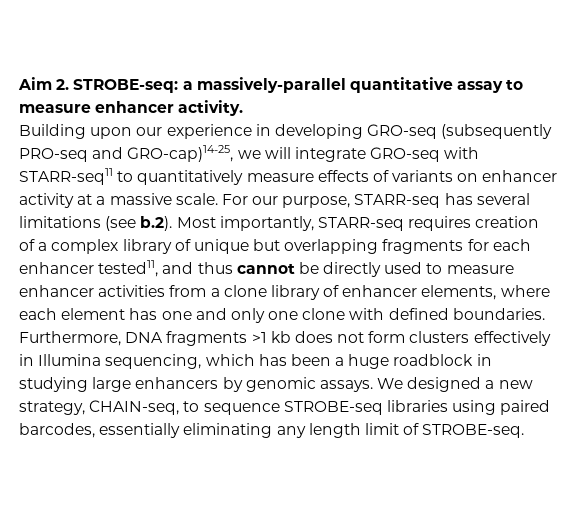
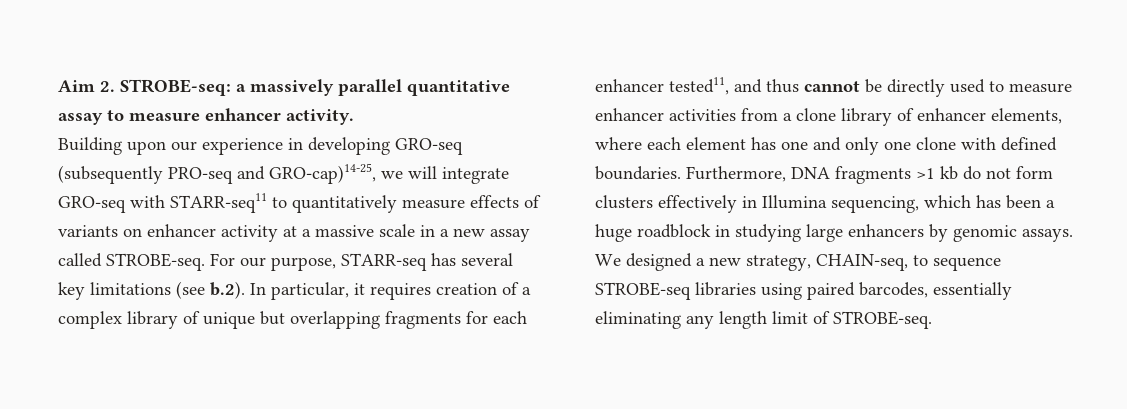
- Aim 2. STROBE-seq: a massively-parallel quantitative assay to measure enhancer activity.
+ Aim 2. STROBE-seq: a massively parallel quantitative assay to measure enhancer activity.
- Building upon our experience in developing GRO-seq (subsequently PRO-seq and GRO-cap)14-25, we will integrate GRO-seq with STARR-seq11 to quantitatively measure effects of variants on enhancer activity at a massive scale.
+ Building upon our experience in developing GRO-seq (subsequently PRO-seq and GRO-cap)14-25, we will integrate GRO-seq with STARR-seq11 to quantitatively measure effects of variants on enhancer activity at a massive scale in a new assay called STROBE-seq.
- For our purpose, STARR-seq has several limitations (see b.2). Most importantly, STARR-seq requires creation of a complex library of unique but overlapping fragments for each enhancer tested11, and thus cannot be directly used to measure enhancer activities from a clone library of enhancer elements, where each element has one and only one clone with defined boundaries.
+ For our purpose, STARR-seq has several key limitations (see b.2). In particular, it requires creation of a complex library of unique but overlapping fragments for each enhancer tested11, and thus cannot be directly used to measure enhancer activities from a clone library of enhancer elements, where each element has one and only one clone with defined boundaries.
- Furthermore, DNA fragments >1 kb does not form clusters effectively in Illumina sequencing, which has been a huge roadblock in studying large enhancers by genomic assays.
+ Furthermore, DNA fragments >1 kb do not form clusters effectively in Illumina sequencing, which has been a huge roadblock in studying large enhancers by genomic assays.

